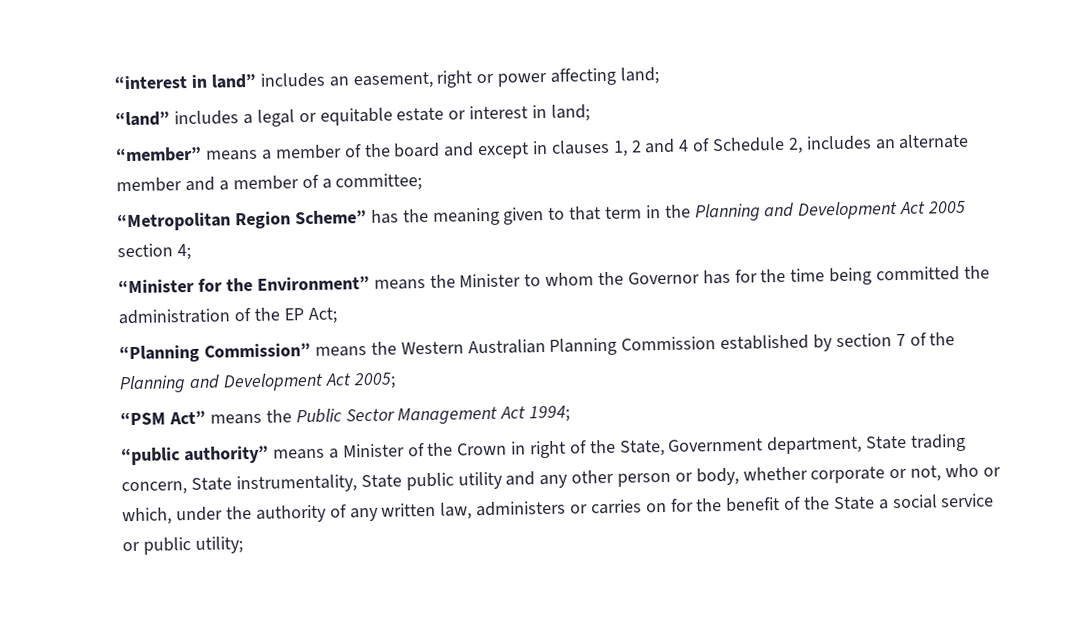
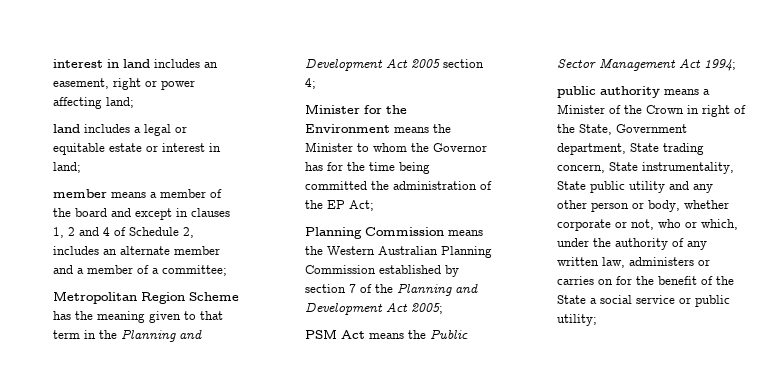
- “interest in land” includes an easement, right or power affecting land;
+ interest in land includes an easement, right or power affecting land;
- “land” includes a legal or equitable estate or interest in land;
+ land includes a legal or equitable estate or interest in land;
- “member” means a member of the board and except in clauses 1, 2 and 4 of Schedule 2, includes an alternate member and a member of a committee;
+ member means a member of the board and except in clauses 1, 2 and 4 of Schedule 2, includes an alternate member and a member of a committee;
- “Metropolitan Region Scheme” has the meaning given to that term in the Planning and Development Act 2005 section 4;
+ Metropolitan Region Scheme has the meaning given to that term in the Planning and Development Act 2005 section 4;
- “Minister for the Environment” means the Minister to whom the Governor has for the time being committed the administration of the EP Act;
+ Minister for the Environment means the Minister to whom the Governor has for the time being committed the administration of the EP Act;
- “Planning Commission” means the Western Australian Planning Commission established by section 7 of the Planning and Development Act 2005;
+ Planning Commission means the Western Australian Planning Commission established by section 7 of the Planning and Development Act 2005;
- “PSM Act” means the Public Sector Management Act 1994;
+ PSM Act means the Public Sector Management Act 1994;
- “public authority” means a Minister of the Crown in right of the State, Government department, State trading concern, State instrumentality, State public utility and any other person or body, whether corporate or not, who or which, under the authority of any written law, administers or carries on for the benefit of the State a social service or public utility;
+ public authority means a Minister of the Crown in right of the State, Government department, State trading concern, State instrumentality, State public utility and any other person or body, whether corporate or not, who or which, under the authority of any written law, administers or carries on for the benefit of the State a social service or public utility;

